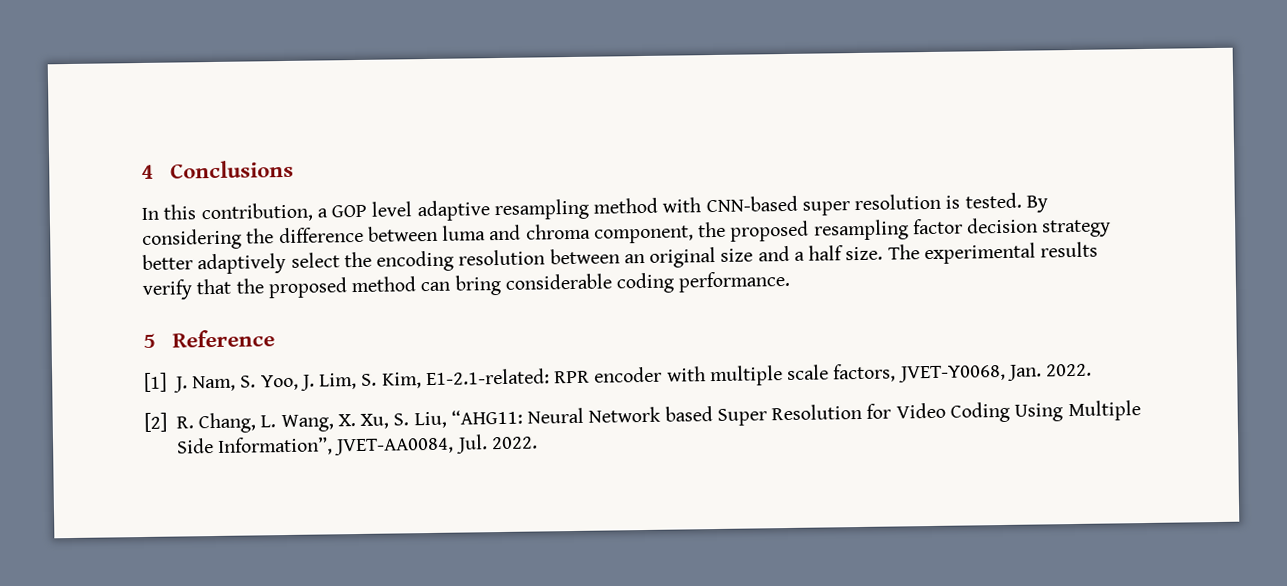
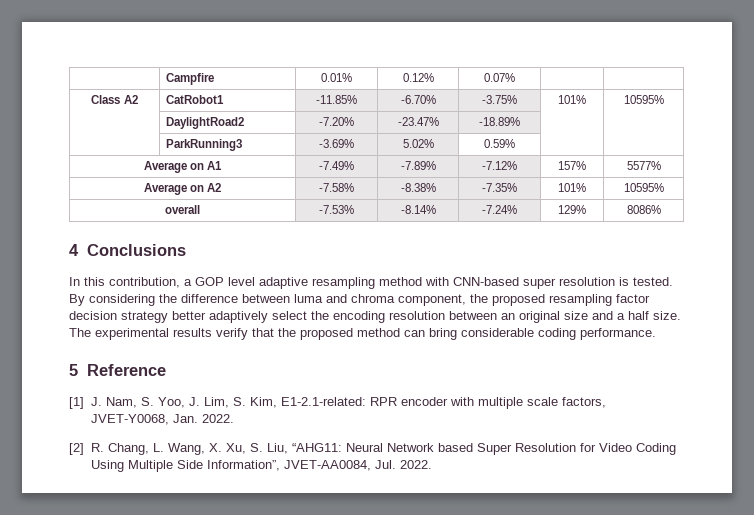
+ | Campfire | 0.01% | 0.12% | 0.07% | |
+ Class A2 | CatRobot1 | -11.85% | -6.70% | -3.75% | 101% | 10595%
+ | DaylightRoad2 | -7.20% | -23.47% | -18.89% | |
+ | ParkRunning3 | -3.69% | 5.02% | 0.59% | |
+ Average on A1 | -7.49% | -7.89% | -7.12% | 157% | 5577%
+ Average on A2 | -7.58% | -8.38% | -7.35% | 101% | 10595%
+ overall | -7.53% | -8.14% | -7.24% | 129% | 8086%

